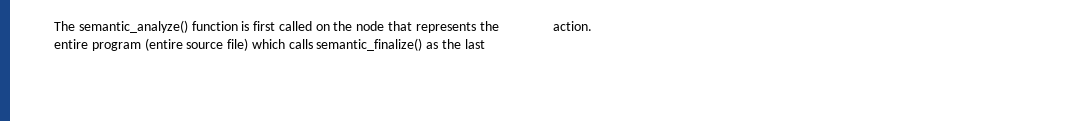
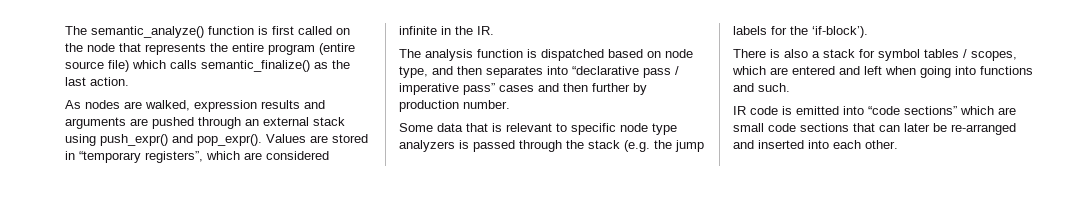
+ As nodes are walked, expression results and arguments are pushed through an external stack using push_expr() and pop_expr(). Values are stored in “temporary registers”, which are considered infinite in the IR.
+ The analysis function is dispatched based on node type, and then separates into “declarative pass / imperative pass” cases and then further by production number.
+ Some data that is relevant to specific node type analyzers is passed through the stack (e.g. the jump labels for the ‘if-block’).
+ There is also a stack for symbol tables / scopes, which are entered and left when going into functions and such.
+ IR code is emitted into “code sections” which are small code sections that can later be re-arranged and inserted into each other.

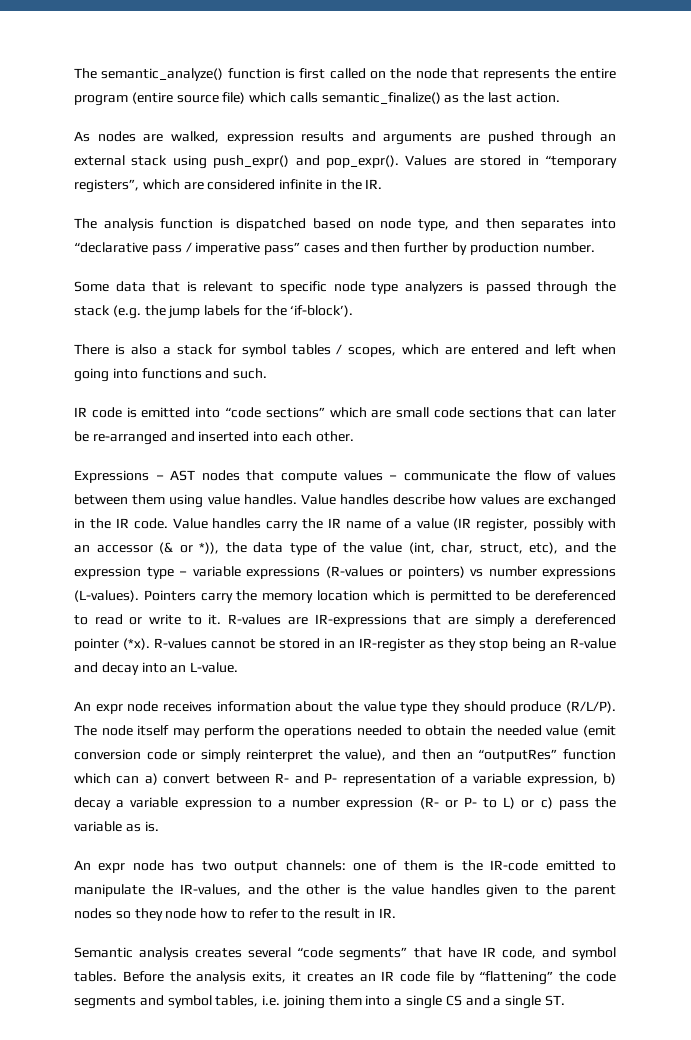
+ Expressions – AST nodes that compute values – communicate the flow of values between them using value handles. Value handles describe how values are exchanged in the IR code. Value handles carry the IR name of a value (IR register, possibly with an accessor (& or *)), the data type of the value (int, char, struct, etc), and the expression type – variable expressions (R-values or pointers) vs number expressions (L-values). Pointers carry the memory location which is permitted to be dereferenced to read or write to it. R-values are IR-expressions that are simply a dereferenced pointer (*x). R-values cannot be stored in an IR-register as they stop being an R-value and decay into an L-value.
+ An expr node receives information about the value type they should produce (R/L/P). The node itself may perform the operations needed to obtain the needed value (emit conversion code or simply reinterpret the value), and then an “outputRes” function which can a) convert between R- and P- representation of a variable expression, b) decay a variable expression to a number expression (R- or P- to L) or c) pass the variable as is.
+ An expr node has two output channels: one of them is the IR-code emitted to manipulate the IR-values, and the other is the value handles given to the parent nodes so they node how to refer to the result in IR.
+ Semantic analysis creates several “code segments” that have IR code, and symbol tables. Before the analysis exits, it creates an IR code file by “flattening” the code segments and symbol tables, i.e. joining them into a single CS and a single ST.

